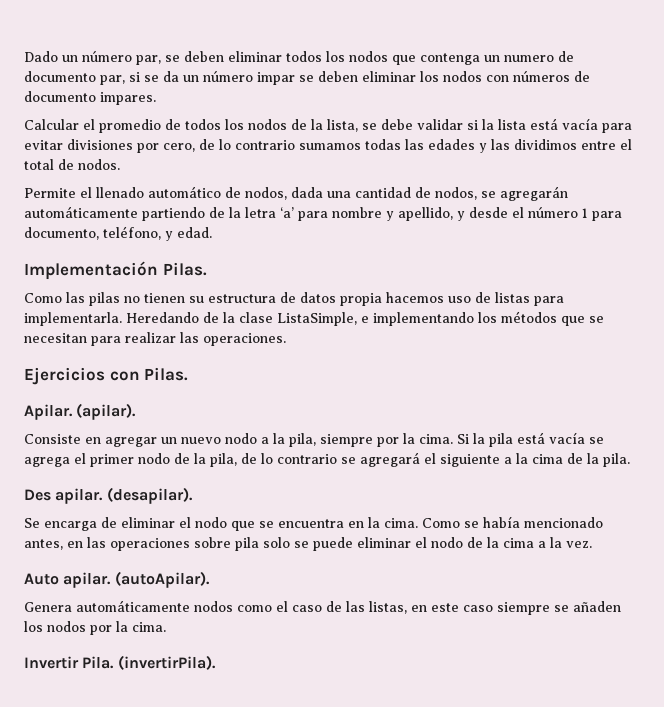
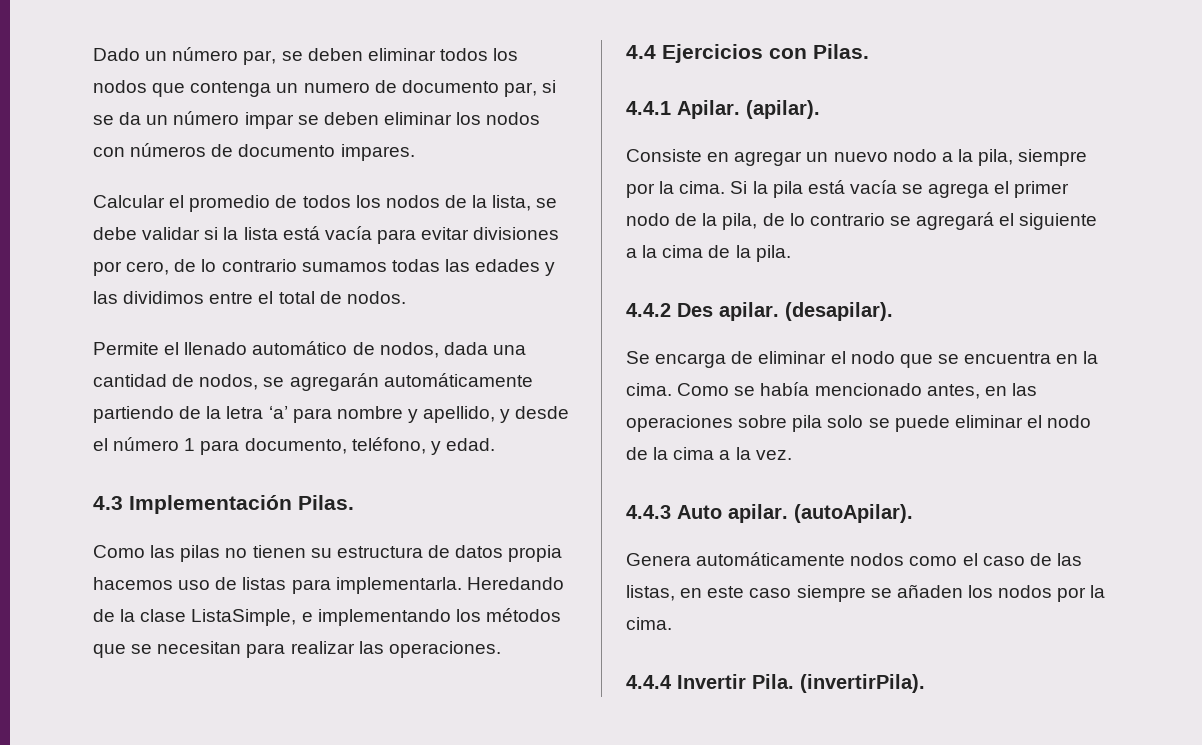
- Implementación Pilas.
+ 4.3 Implementación Pilas.
- Ejercicios con Pilas.
+ 4.4 Ejercicios con Pilas.
- Apilar.
+ 4.4.1 Apilar.
- Des apilar.
+ 4.4.2 Des apilar.
- Auto apilar.
+ 4.4.3 Auto apilar.
- Invertir Pila.
+ 4.4.4 Invertir Pila.

